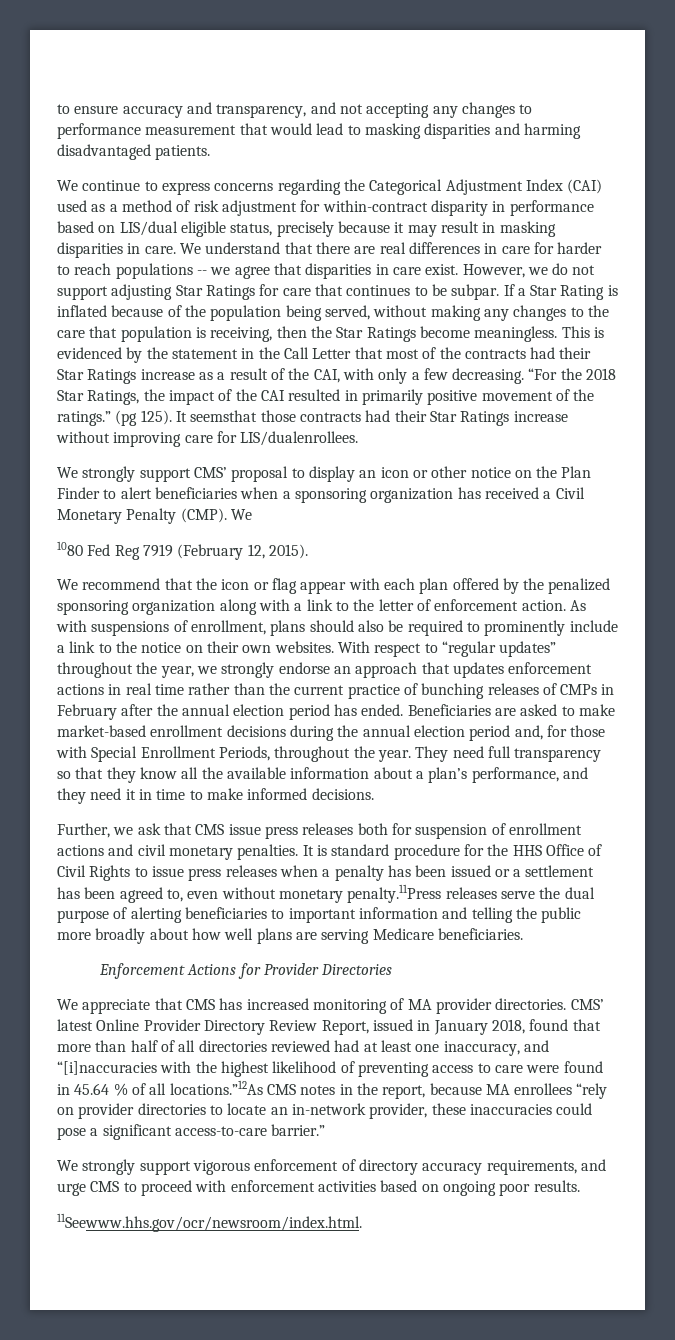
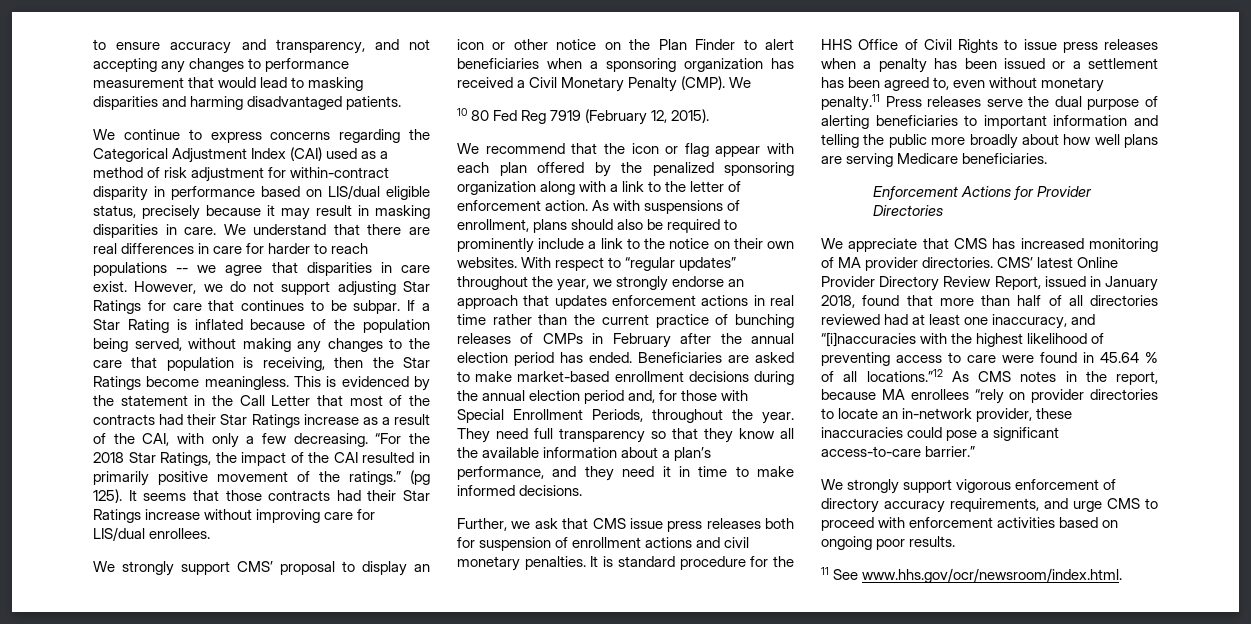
- It seemsthat those contracts had their Star Ratings increase without improving care for LIS/dualenrollees.
+ It seems that those contracts had their Star Ratings increase without improving care for LIS/dual enrollees.
- 1080 Fed Reg 7919 (February 12, 2015).
+ 10 80 Fed Reg 7919 (February 12, 2015).
- It is standard procedure for the HHS Office of Civil Rights to issue press releases when a penalty has been issued or a settlement has been agreed to, even without monetary penalty.11Press releases serve the dual purpose of alerting beneficiaries to important information and telling the public more broadly about how well plans are serving Medicare beneficiaries.
+ It is standard procedure for the HHS Office of Civil Rights to issue press releases when a penalty has been issued or a settlement has been agreed to, even without monetary penalty.11 Press releases serve the dual purpose of alerting beneficiaries to important information and telling the public more broadly about how well plans are serving Medicare beneficiaries.
- CMS’ latest Online Provider Directory Review Report, issued in January 2018, found that more than half of all directories reviewed had at least one inaccuracy, and “[i]naccuracies with the highest likelihood of preventing access to care were found in 45.64 % of all locations.”12As CMS notes in the report, because MA enrollees “rely on provider directories to locate an in-network provider, these inaccuracies could pose a significant access-to-care barrier.”
+ CMS’ latest Online Provider Directory Review Report, issued in January 2018, found that more than half of all directories reviewed had at least one inaccuracy, and “[i]naccuracies with the highest likelihood of preventing access to care were found in 45.64 % of all locations.”12 As CMS notes in the report, because MA enrollees “rely on provider directories to locate an in-network provider, these inaccuracies could pose a significant access-to-care barrier.”
- 11Seewww.hhs.gov/ocr/newsroom/index.html.
+ 11 See www.hhs.gov/ocr/newsroom/index.html.

